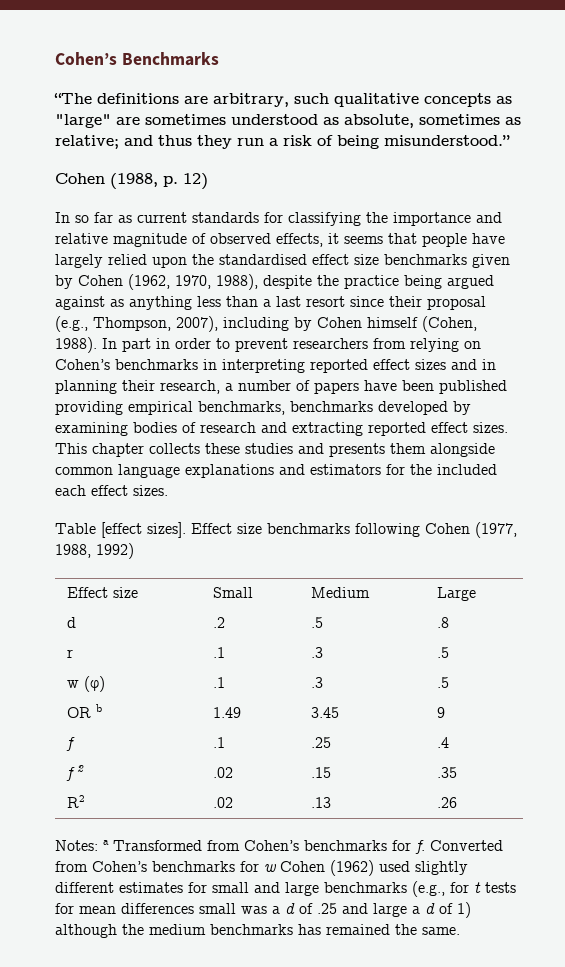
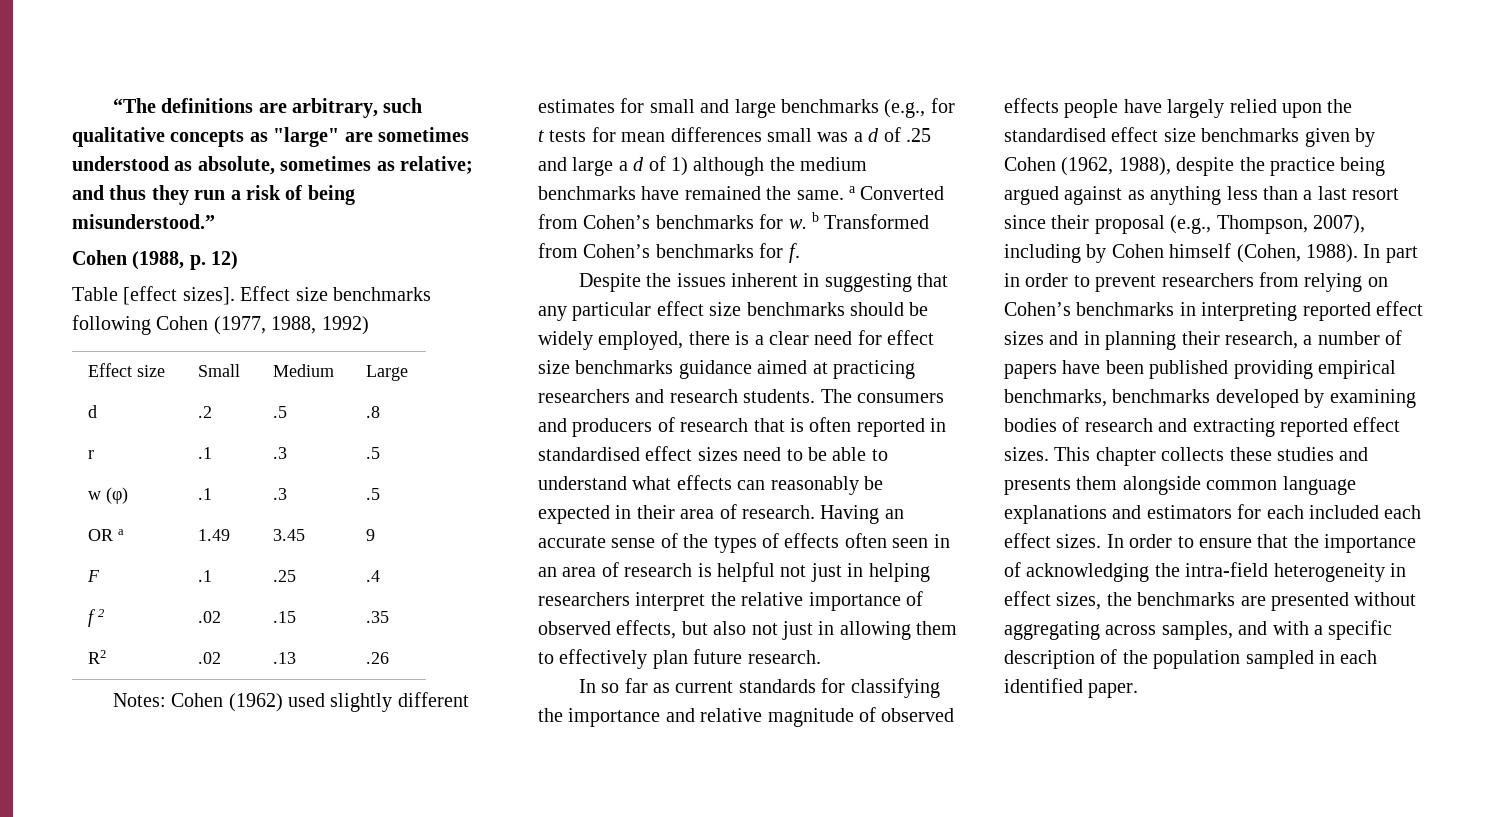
- Cohen’s Benchmarks
+ Table [effect sizes]. Effect size benchmarks following Cohen (1977, 1988, 1992)
+ Effect size | Small | Medium | Large
+ d | .2 | .5 | .8
+ r | .1 | .3 | .5
+ w (φ) | .1 | .3 | .5
+ OR a | 1.49 | 3.45 | 9
+ F | .1 | .25 | .4
+ f 2 | .02 | .15 | .35
+ R2 | .02 | .13 | .26
+ Notes: Cohen (1962) used slightly different estimates for small and large benchmarks (e.g., for t tests for mean differences small was a d of .25 and large a d of 1) although the medium benchmarks have remained the same. a Converted from Cohen’s benchmarks for w. b Transformed from Cohen’s benchmarks for f.
+ Despite the issues inherent in suggesting that any particular effect size benchmarks should be widely employed, there is a clear need for effect size benchmarks guidance aimed at practicing researchers and research students. The consumers and producers of research that is often reported in standardised effect sizes need to be able to understand what effects can reasonably be expected in their area of research. Having an accurate sense of the types of effects often seen in an area of research is helpful not just in helping researchers interpret the relative importance of observed effects, but also not just in allowing them to effectively plan future research.
- In so far as current standards for classifying the importance and relative magnitude of observed effects, it seems that people have largely relied upon the standardised effect size benchmarks given by Cohen (1962, 1970, 1988), despite the practice being argued against as anything less than a last resort since their proposal (e.g., Thompson, 2007), including by Cohen himself (Cohen, 1988).
+ In so far as current standards for classifying the importance and relative magnitude of observed effects people have largely relied upon the standardised effect size benchmarks given by Cohen (1962, 1988), despite the practice being argued against as anything less than a last resort since their proposal (e.g., Thompson, 2007), including by Cohen himself (Cohen, 1988).
- This chapter collects these studies and presents them alongside common language explanations and estimators for the included each effect sizes.
- Table [effect sizes]. Effect size benchmarks following Cohen (1977, 1988, 1992)
- Effect size | Small | Medium | Large
- d | .2 | .5 | .8
- r | .1 | .3 | .5
- w (φ) | .1 | .3 | .5
- OR b | 1.49 | 3.45 | 9
- f | .1 | .25 | .4
- f 2 | .02 | .15 | .35
- R2 | .02 | .13 | .26
- Notes: a Transformed from Cohen’s benchmarks for f. Converted from Cohen’s benchmarks for w Cohen (1962) used slightly different estimates for small and large benchmarks (e.g., for t tests for mean differences small was a d of .25 and large a d of 1) although the medium benchmarks has remained the same.
+ This chapter collects these studies and presents them alongside common language explanations and estimators for each included each effect sizes. In order to ensure that the importance of acknowledging the intra-field heterogeneity in effect sizes, the benchmarks are presented without aggregating across samples, and with a specific description of the population sampled in each identified paper.

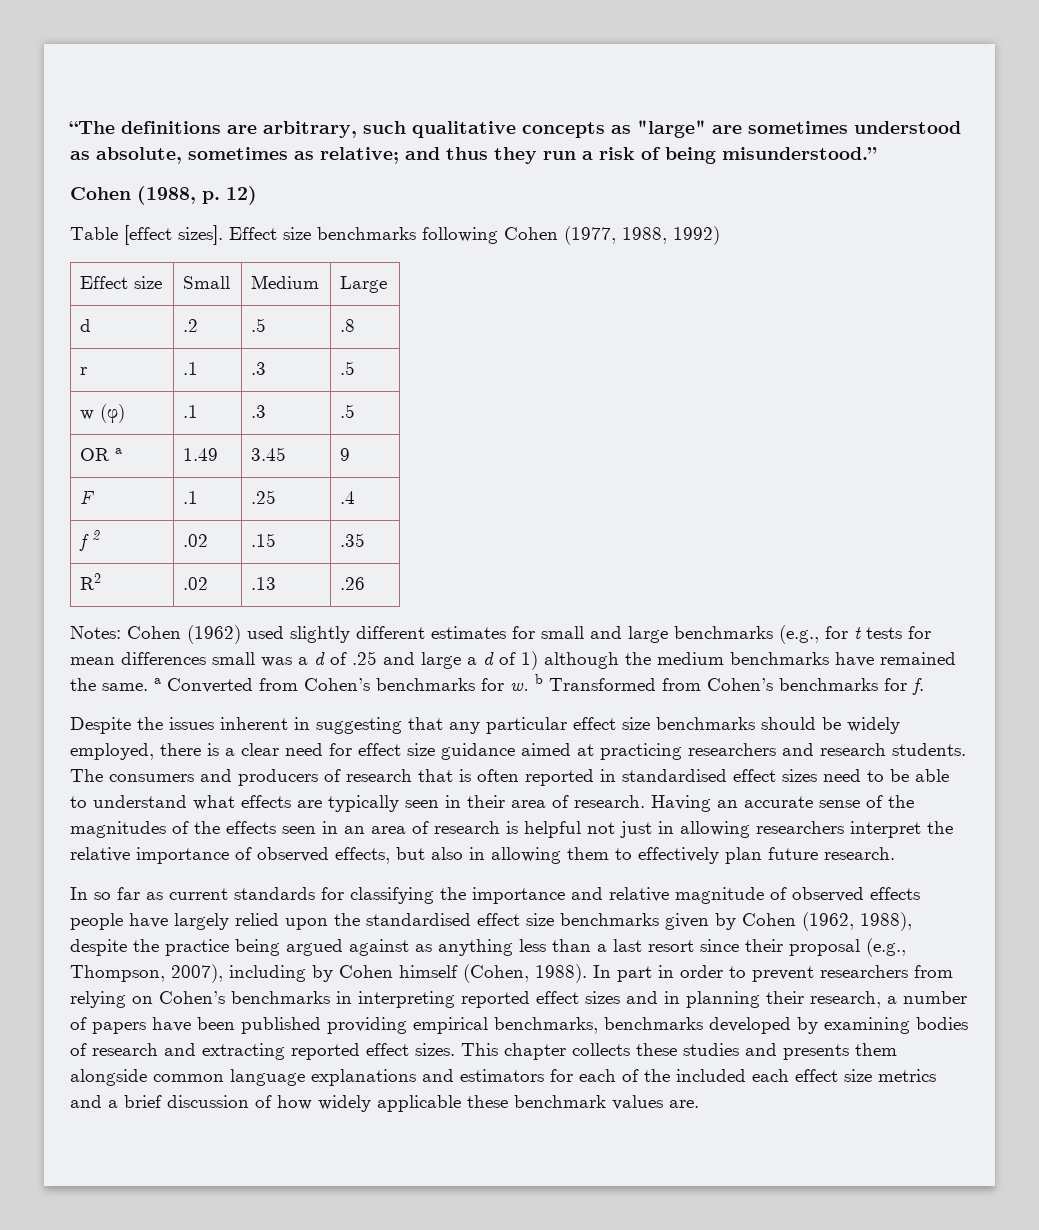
- Despite the issues inherent in suggesting that any particular effect size benchmarks should be widely employed, there is a clear need for effect size benchmarks guidance aimed at practicing researchers and research students.
+ Despite the issues inherent in suggesting that any particular effect size benchmarks should be widely employed, there is a clear need for effect size guidance aimed at practicing researchers and research students.
- The consumers and producers of research that is often reported in standardised effect sizes need to be able to understand what effects can reasonably be expected in their area of research.
+ The consumers and producers of research that is often reported in standardised effect sizes need to be able to understand what effects are typically seen in their area of research.
- Having an accurate sense of the types of effects often seen in an area of research is helpful not just in helping researchers interpret the relative importance of observed effects, but also not just in allowing them to effectively plan future research.
+ Having an accurate sense of the magnitudes of the effects seen in an area of research is helpful not just in allowing researchers interpret the relative importance of observed effects, but also in allowing them to effectively plan future research.
- This chapter collects these studies and presents them alongside common language explanations and estimators for each included each effect sizes. In order to ensure that the importance of acknowledging the intra-field heterogeneity in effect sizes, the benchmarks are presented without aggregating across samples, and with a specific description of the population sampled in each identified paper.
+ This chapter collects these studies and presents them alongside common language explanations and estimators for each of the included each effect size metrics and a brief discussion of how widely applicable these benchmark values are.

